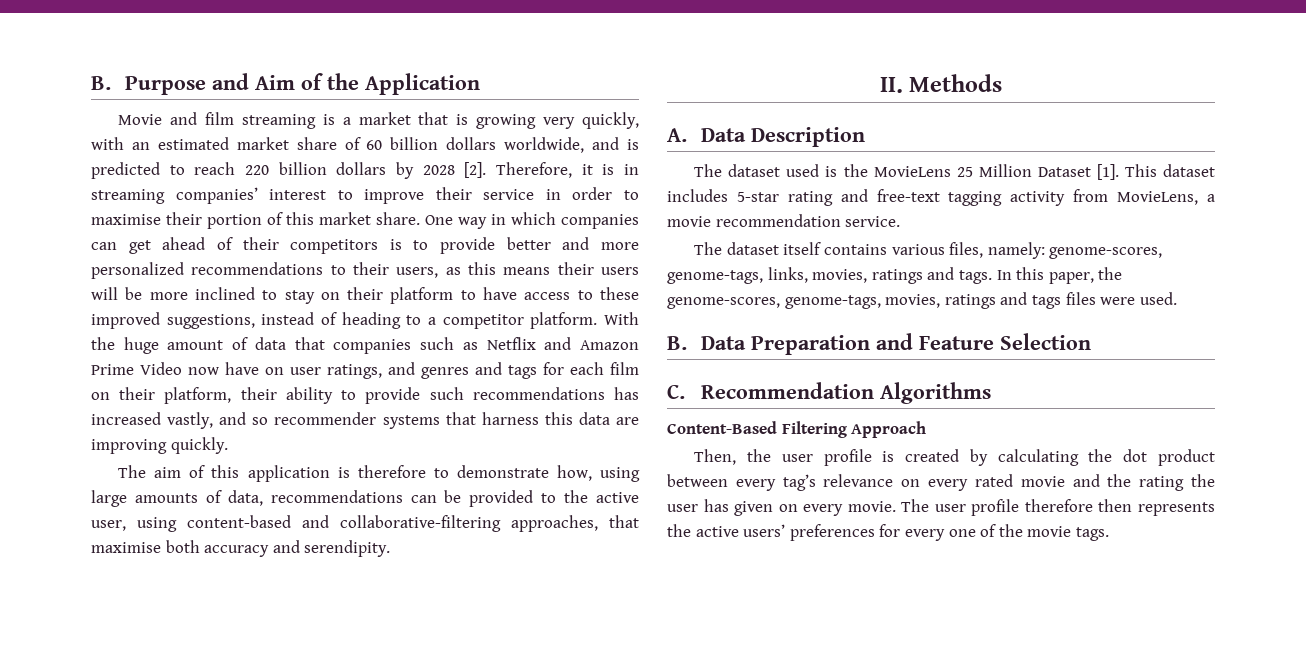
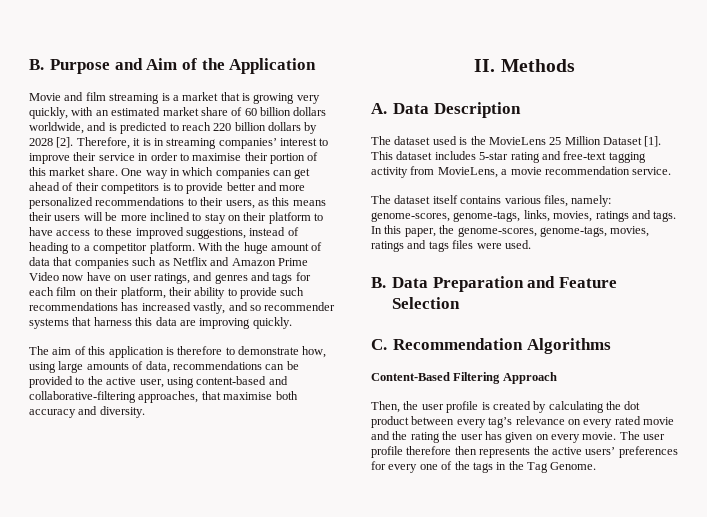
- The aim of this application is therefore to demonstrate how, using large amounts of data, recommendations can be provided to the active user, using content-based and collaborative-filtering approaches, that maximise both accuracy and serendipity.
+ The aim of this application is therefore to demonstrate how, using large amounts of data, recommendations can be provided to the active user, using content-based and collaborative-filtering approaches, that maximise both accuracy and diversity.
- The user profile therefore then represents the active users’ preferences for every one of the movie tags.
+ The user profile therefore then represents the active users’ preferences for every one of the tags in the Tag Genome.

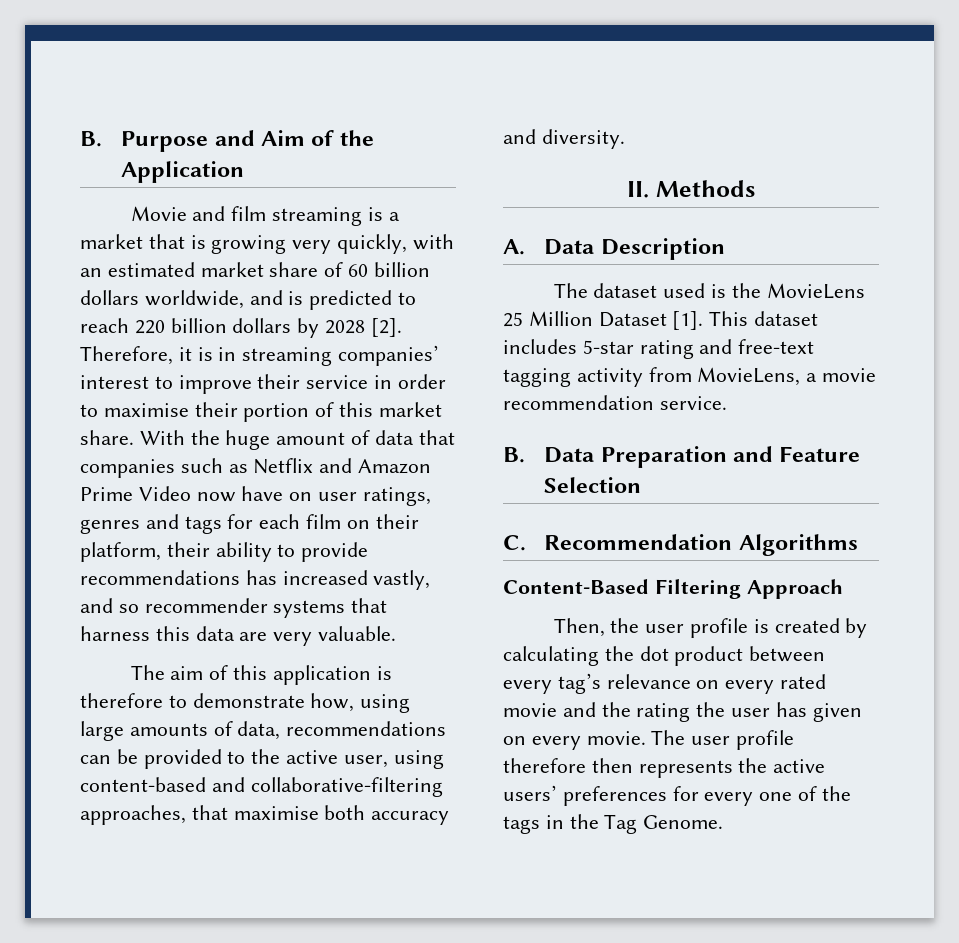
- One way in which companies can get ahead of their competitors is to provide better and more personalized recommendations to their users, as this means their users will be more inclined to stay on their platform to have access to these improved suggestions, instead of heading to a competitor platform.
- With the huge amount of data that companies such as Netflix and Amazon Prime Video now have on user ratings, and genres and tags for each film on their platform, their ability to provide such recommendations has increased vastly, and so recommender systems that harness this data are improving quickly.
+ With the huge amount of data that companies such as Netflix and Amazon Prime Video now have on user ratings, genres and tags for each film on their platform, their ability to provide recommendations has increased vastly, and so recommender systems that harness this data are very valuable.
- The dataset itself contains various files, namely: genome-scores, genome-tags, links, movies, ratings and tags. In this paper, the genome-scores, genome-tags, movies, ratings and tags files were used.

